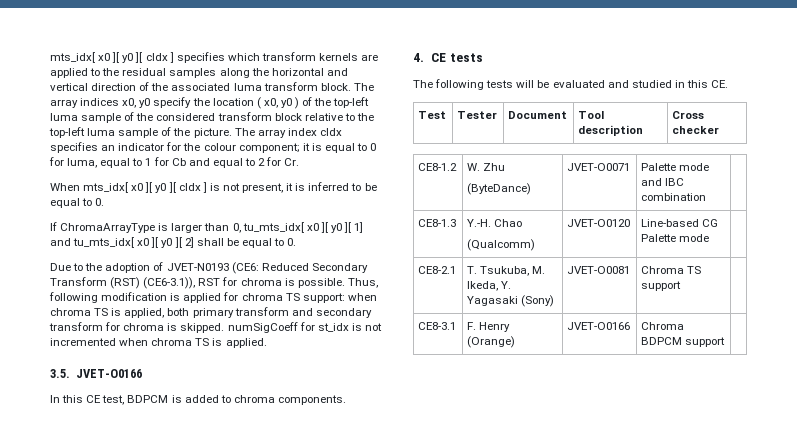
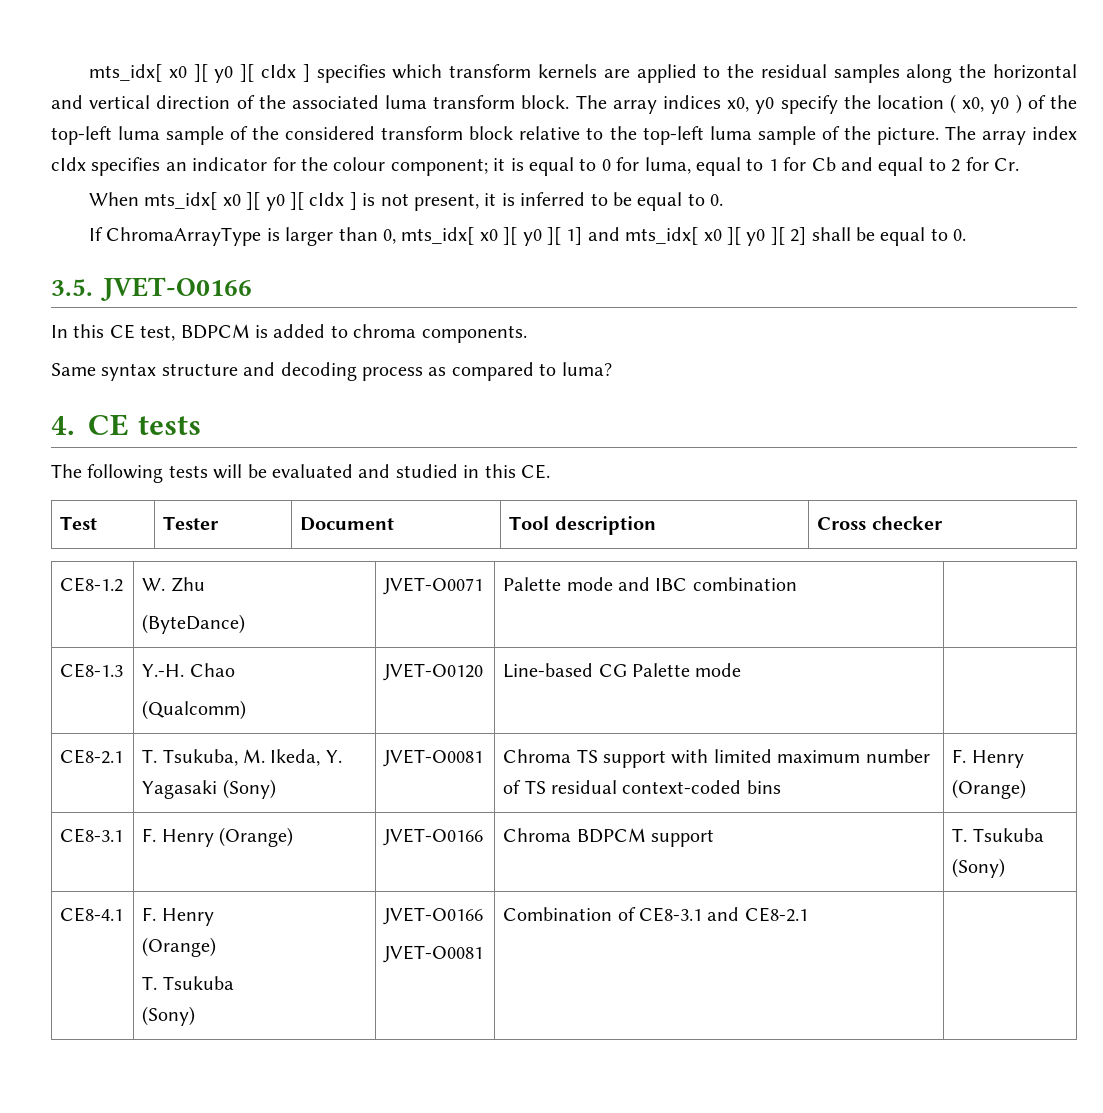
- If ChromaArrayType is larger than 0, tu_mts_idx[ x0 ][ y0 ][ 1] and tu_mts_idx[ x0 ][ y0 ][ 2] shall be equal to 0.
+ If ChromaArrayType is larger than 0, mts_idx[ x0 ][ y0 ][ 1] and mts_idx[ x0 ][ y0 ][ 2] shall be equal to 0.
- Due to the adoption of JVET-N0193 (CE6: Reduced Secondary Transform (RST) (CE6-3.1)), RST for chroma is possible. Thus, following modification is applied for chroma TS support: when chroma TS is applied, both primary transform and secondary transform for chroma is skipped. numSigCoeff for st_idx is not incremented when chroma TS is applied.
+ Same syntax structure and decoding process as compared to luma?
- CE8-2.1 | T. Tsukuba, M. Ikeda, Y. Yagasaki (Sony) | JVET-O0081 | Chroma TS support |
+ CE8-2.1 | T. Tsukuba, M. Ikeda, Y. Yagasaki (Sony) | JVET-O0081 | Chroma TS support with limited maximum number of TS residual context-coded bins | F. Henry (Orange)
- CE8-3.1 | F. Henry (Orange) | JVET-O0166 | Chroma BDPCM support |
+ CE8-3.1 | F. Henry (Orange) | JVET-O0166 | Chroma BDPCM support | T. Tsukuba (Sony)
+ CE8-4.1 | F. Henry
+ (Orange)
+ T. Tsukuba
+ (Sony) | JVET-O0166
+ JVET-O0081 | Combination of CE8-3.1 and CE8-2.1 |

